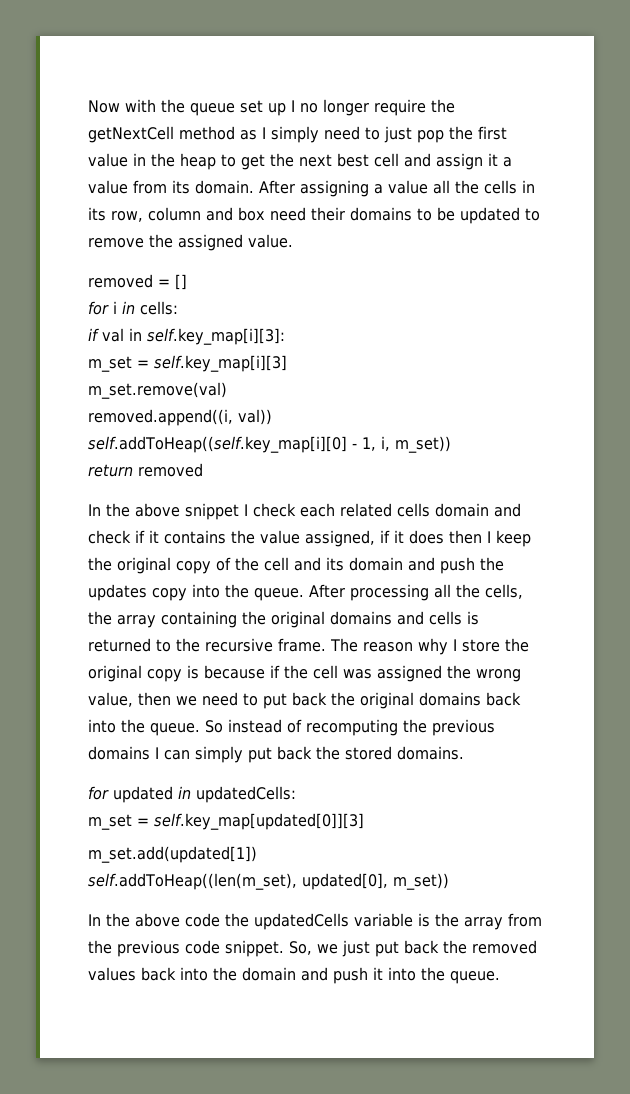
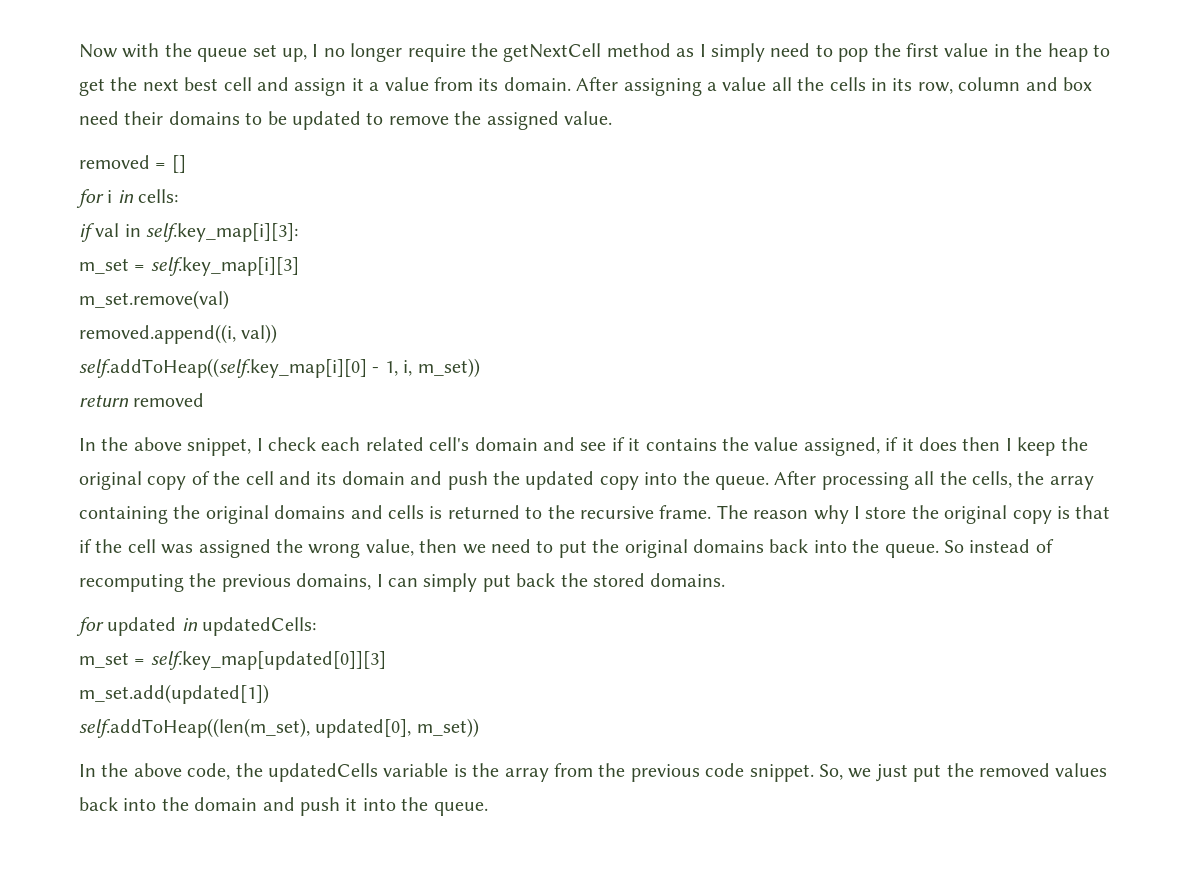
- Now with the queue set up I no longer require the getNextCell method as I simply need to just pop the first value in the heap to get the next best cell and assign it a value from its domain.
+ Now with the queue set up, I no longer require the getNextCell method as I simply need to pop the first value in the heap to get the next best cell and assign it a value from its domain.
- In the above snippet I check each related cells domain and check if it contains the value assigned, if it does then I keep the original copy of the cell and its domain and push the updates copy into the queue.
+ In the above snippet, I check each related cell's domain and see if it contains the value assigned, if it does then I keep the original copy of the cell and its domain and push the updated copy into the queue.
- The reason why I store the original copy is because if the cell was assigned the wrong value, then we need to put back the original domains back into the queue.
+ The reason why I store the original copy is that if the cell was assigned the wrong value, then we need to put the original domains back into the queue.
- So instead of recomputing the previous domains I can simply put back the stored domains.
+ So instead of recomputing the previous domains, I can simply put back the stored domains.
- In the above code the updatedCells variable is the array from the previous code snippet.
+ In the above code, the updatedCells variable is the array from the previous code snippet.
- So, we just put back the removed values back into the domain and push it into the queue.
+ So, we just put the removed values back into the domain and push it into the queue.

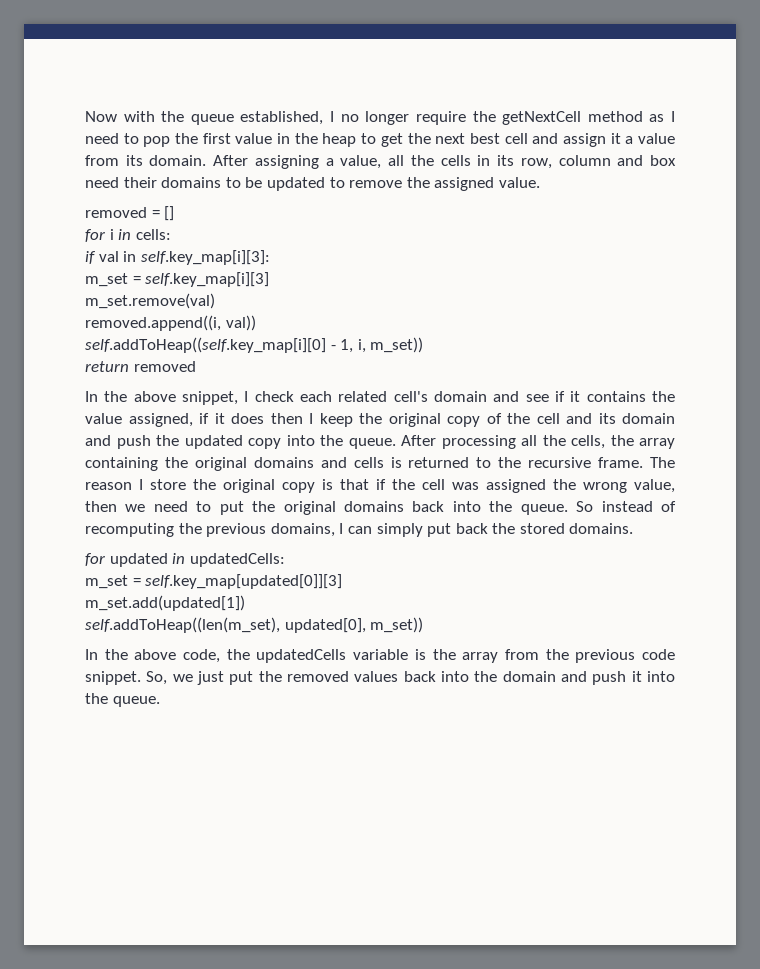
- Now with the queue set up, I no longer require the getNextCell method as I simply need to pop the first value in the heap to get the next best cell and assign it a value from its domain.
+ Now with the queue established, I no longer require the getNextCell method as I need to pop the first value in the heap to get the next best cell and assign it a value from its domain.
- After assigning a value all the cells in its row, column and box need their domains to be updated to remove the assigned value.
+ After assigning a value, all the cells in its row, column and box need their domains to be updated to remove the assigned value.
- The reason why I store the original copy is that if the cell was assigned the wrong value, then we need to put the original domains back into the queue.
+ The reason I store the original copy is that if the cell was assigned the wrong value, then we need to put the original domains back into the queue.

